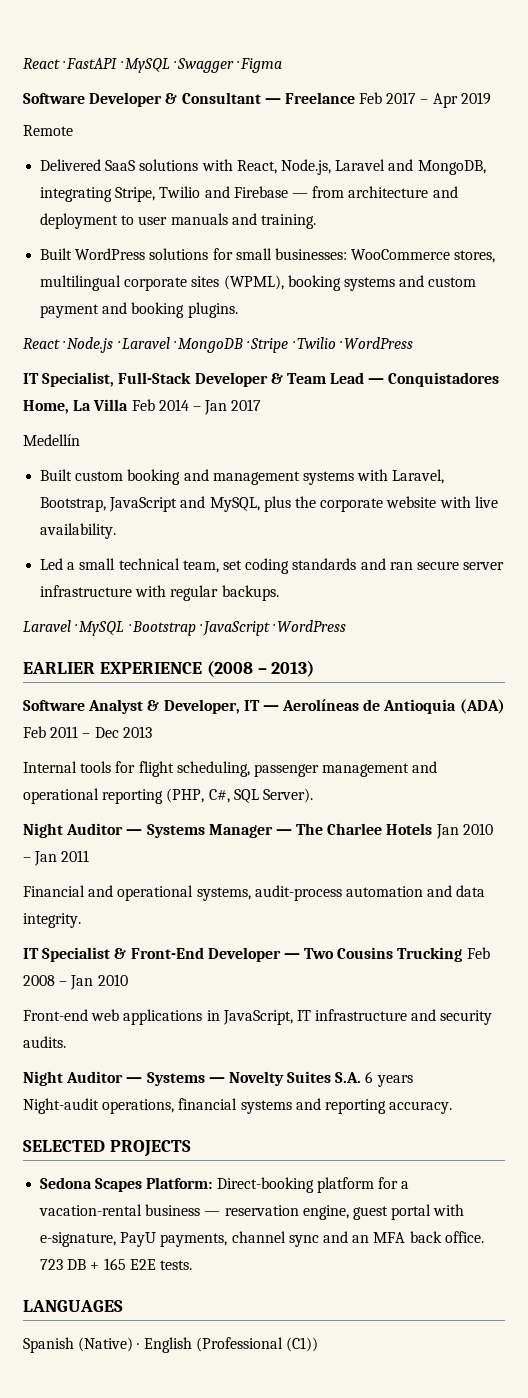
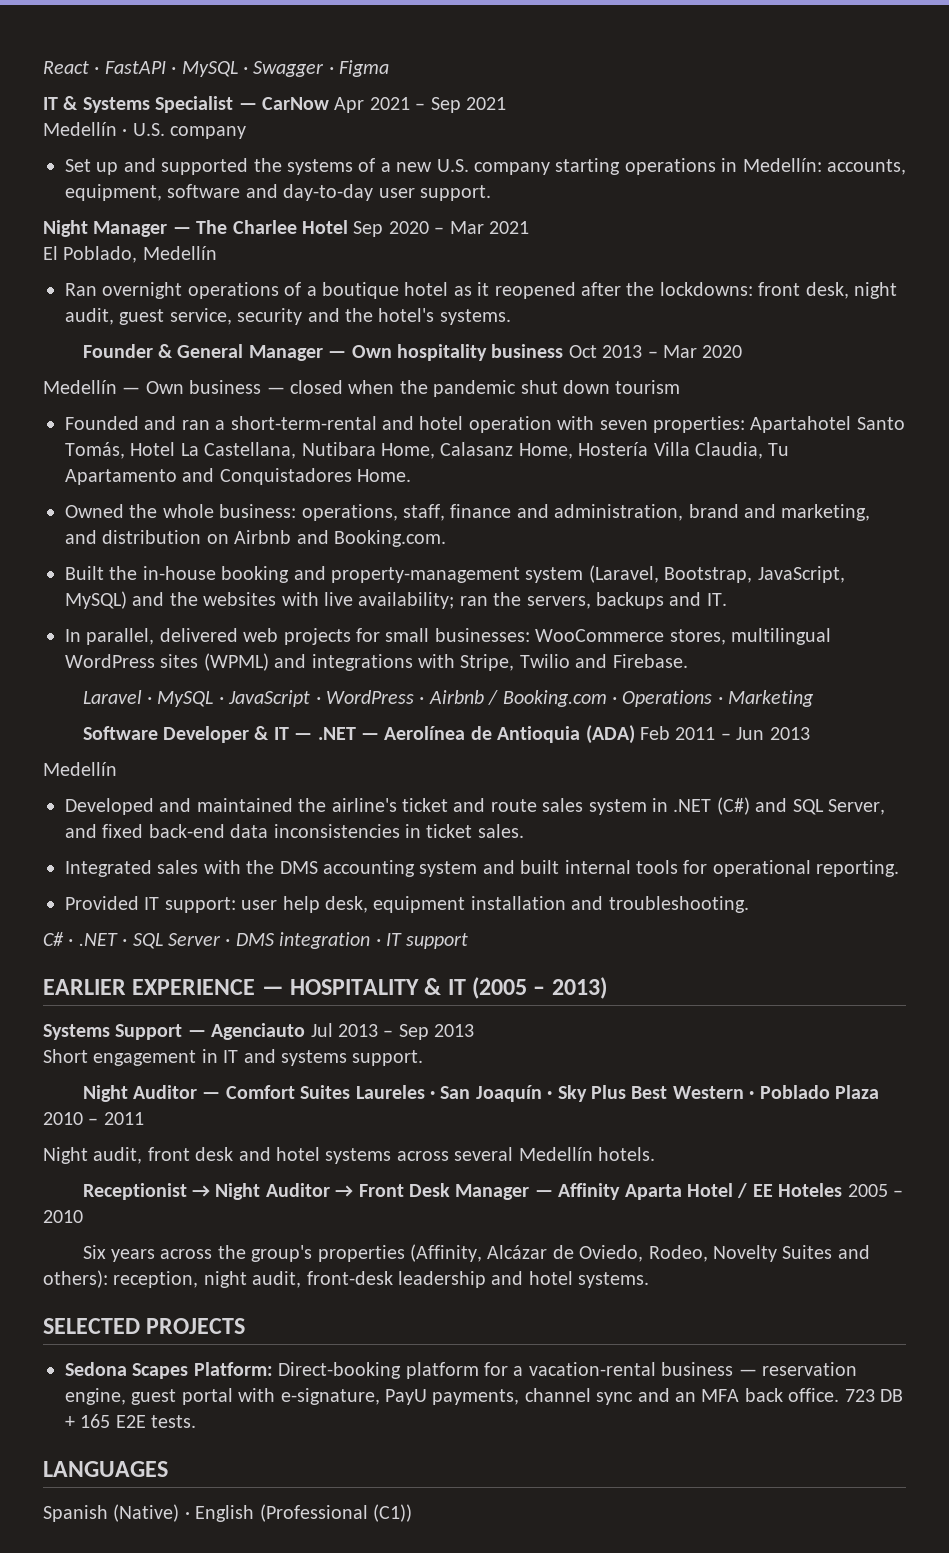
- Software Developer & Consultant — Freelance Feb 2017 – Apr 2019
- Remote
- Delivered SaaS solutions with React, Node.js, Laravel and MongoDB, integrating Stripe, Twilio and Firebase — from architecture and deployment to user manuals and training.
- Built WordPress solutions for small businesses: WooCommerce stores, multilingual corporate sites (WPML), booking systems and custom payment and booking plugins.
- React · Node.js · Laravel · MongoDB · Stripe · Twilio · WordPress
- IT Specialist, Full-Stack Developer & Team Lead — Conquistadores Home, La Villa Feb 2014 – Jan 2017
- Medellín
- Built custom booking and management systems with Laravel, Bootstrap, JavaScript and MySQL, plus the corporate website with live availability.
- Led a small technical team, set coding standards and ran secure server infrastructure with regular backups.
+ IT & Systems Specialist — CarNow Apr 2021 – Sep 2021
+ Medellín · U.S. company
+ Set up and supported the systems of a new U.S. company starting operations in Medellín: accounts, equipment, software and day-to-day user support.
+ Night Manager — The Charlee Hotel Sep 2020 – Mar 2021
+ El Poblado, Medellín
+ Ran overnight operations of a boutique hotel as it reopened after the lockdowns: front desk, night audit, guest service, security and the hotel's systems.
+ Founder & General Manager — Own hospitality business Oct 2013 – Mar 2020
+ Medellín — Own business — closed when the pandemic shut down tourism
+ Founded and ran a short-term-rental and hotel operation with seven properties: Apartahotel Santo Tomás, Hotel La Castellana, Nutibara Home, Calasanz Home, Hostería Villa Claudia, Tu Apartamento and Conquistadores Home.
+ Owned the whole business: operations, staff, finance and administration, brand and marketing, and distribution on Airbnb and Booking.com.
+ Built the in-house booking and property-management system (Laravel, Bootstrap, JavaScript, MySQL) and the websites with live availability; ran the servers, backups and IT.
+ In parallel, delivered web projects for small businesses: WooCommerce stores, multilingual WordPress sites (WPML) and integrations with Stripe, Twilio and Firebase.
- Laravel · MySQL · Bootstrap · JavaScript · WordPress
- EARLIER EXPERIENCE (2008 – 2013)
- Software Analyst & Developer, IT — Aerolíneas de Antioquia (ADA) Feb 2011 – Dec 2013
- Internal tools for flight scheduling, passenger management and operational reporting (PHP, C#, SQL Server).
- Night Auditor — Systems Manager — The Charlee Hotels Jan 2010 – Jan 2011
- Financial and operational systems, audit-process automation and data integrity.
- IT Specialist & Front-End Developer — Two Cousins Trucking Feb 2008 – Jan 2010
- Front-end web applications in JavaScript, IT infrastructure and security audits.
- Night Auditor — Systems — Novelty Suites S.A. 6 years
- Night-audit operations, financial systems and reporting accuracy.
+ Laravel · MySQL · JavaScript · WordPress · Airbnb / Booking.com · Operations · Marketing
+ Software Developer & IT — .NET — Aerolínea de Antioquia (ADA) Feb 2011 – Jun 2013
+ Medellín
+ Developed and maintained the airline's ticket and route sales system in .NET (C#) and SQL Server, and fixed back-end data inconsistencies in ticket sales.
+ Integrated sales with the DMS accounting system and built internal tools for operational reporting.
+ Provided IT support: user help desk, equipment installation and troubleshooting.
+ C# · .NET · SQL Server · DMS integration · IT support
+ EARLIER EXPERIENCE — HOSPITALITY & IT (2005 – 2013)
+ Systems Support — Agenciauto Jul 2013 – Sep 2013
+ Short engagement in IT and systems support.
+ Night Auditor — Comfort Suites Laureles · San Joaquín · Sky Plus Best Western · Poblado Plaza 2010 – 2011
+ Night audit, front desk and hotel systems across several Medellín hotels.
+ Receptionist → Night Auditor → Front Desk Manager — Affinity Aparta Hotel / EE Hoteles 2005 – 2010
+ Six years across the group's properties (Affinity, Alcázar de Oviedo, Rodeo, Novelty Suites and others): reception, night audit, front-desk leadership and hotel systems.

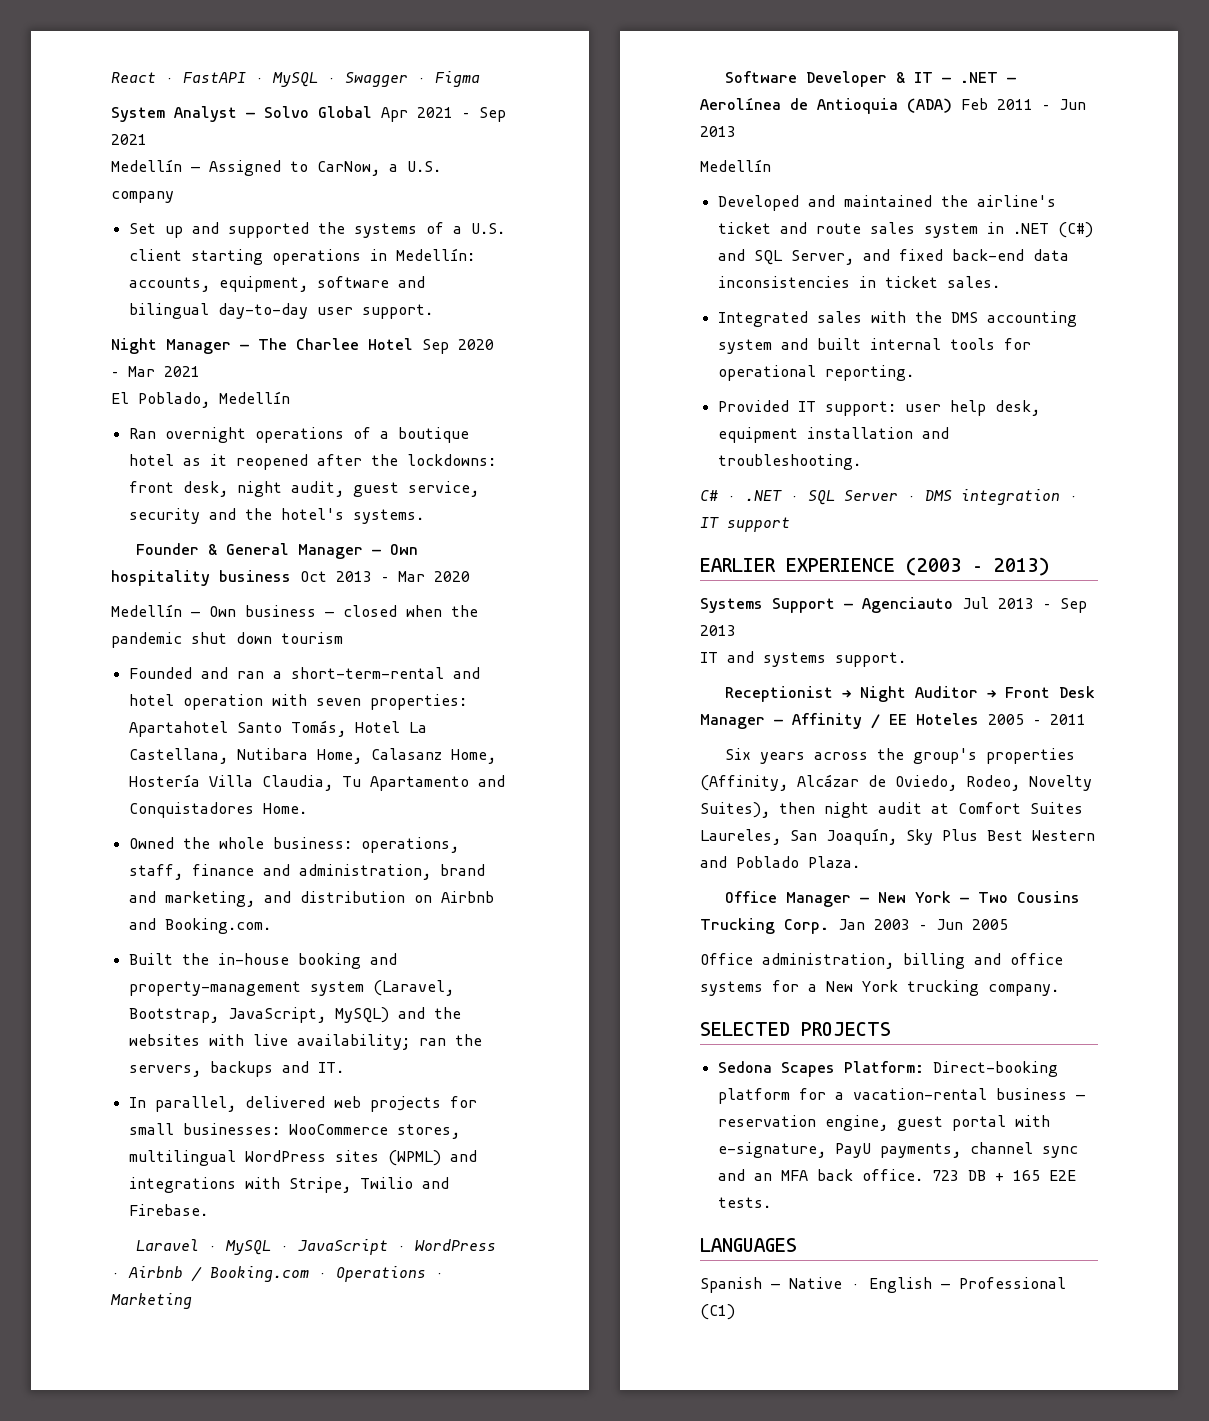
- IT & Systems Specialist — CarNow Apr 2021 – Sep 2021
+ System Analyst — Solvo Global Apr 2021 – Sep 2021
- Medellín · U.S. company
+ Medellín — Assigned to CarNow, a U.S. company
- Set up and supported the systems of a new U.S. company starting operations in Medellín: accounts, equipment, software and day-to-day user support.
+ Set up and supported the systems of a U.S. client starting operations in Medellín: accounts, equipment, software and bilingual day-to-day user support.
- EARLIER EXPERIENCE — HOSPITALITY & IT (2005 – 2013)
+ EARLIER EXPERIENCE (2003 – 2013)
- Short engagement in IT and systems support.
+ IT and systems support.
- Night Auditor — Comfort Suites Laureles · San Joaquín · Sky Plus Best Western · Poblado Plaza 2010 – 2011
- Night audit, front desk and hotel systems across several Medellín hotels.
- Receptionist → Night Auditor → Front Desk Manager — Affinity Aparta Hotel / EE Hoteles 2005 – 2010
+ Receptionist → Night Auditor → Front Desk Manager — Affinity / EE Hoteles 2005 – 2011
- Six years across the group's properties (Affinity, Alcázar de Oviedo, Rodeo, Novelty Suites and others): reception, night audit, front-desk leadership and hotel systems.
+ Six years across the group's properties (Affinity, Alcázar de Oviedo, Rodeo, Novelty Suites), then night audit at Comfort Suites Laureles, San Joaquín, Sky Plus Best Western and Poblado Plaza.
+ Office Manager — New York — Two Cousins Trucking Corp. Jan 2003 – Jun 2005
+ Office administration, billing and office systems for a New York trucking company.
- Spanish (Native) · English (Professional (C1))
+ Spanish — Native · English — Professional (C1)

